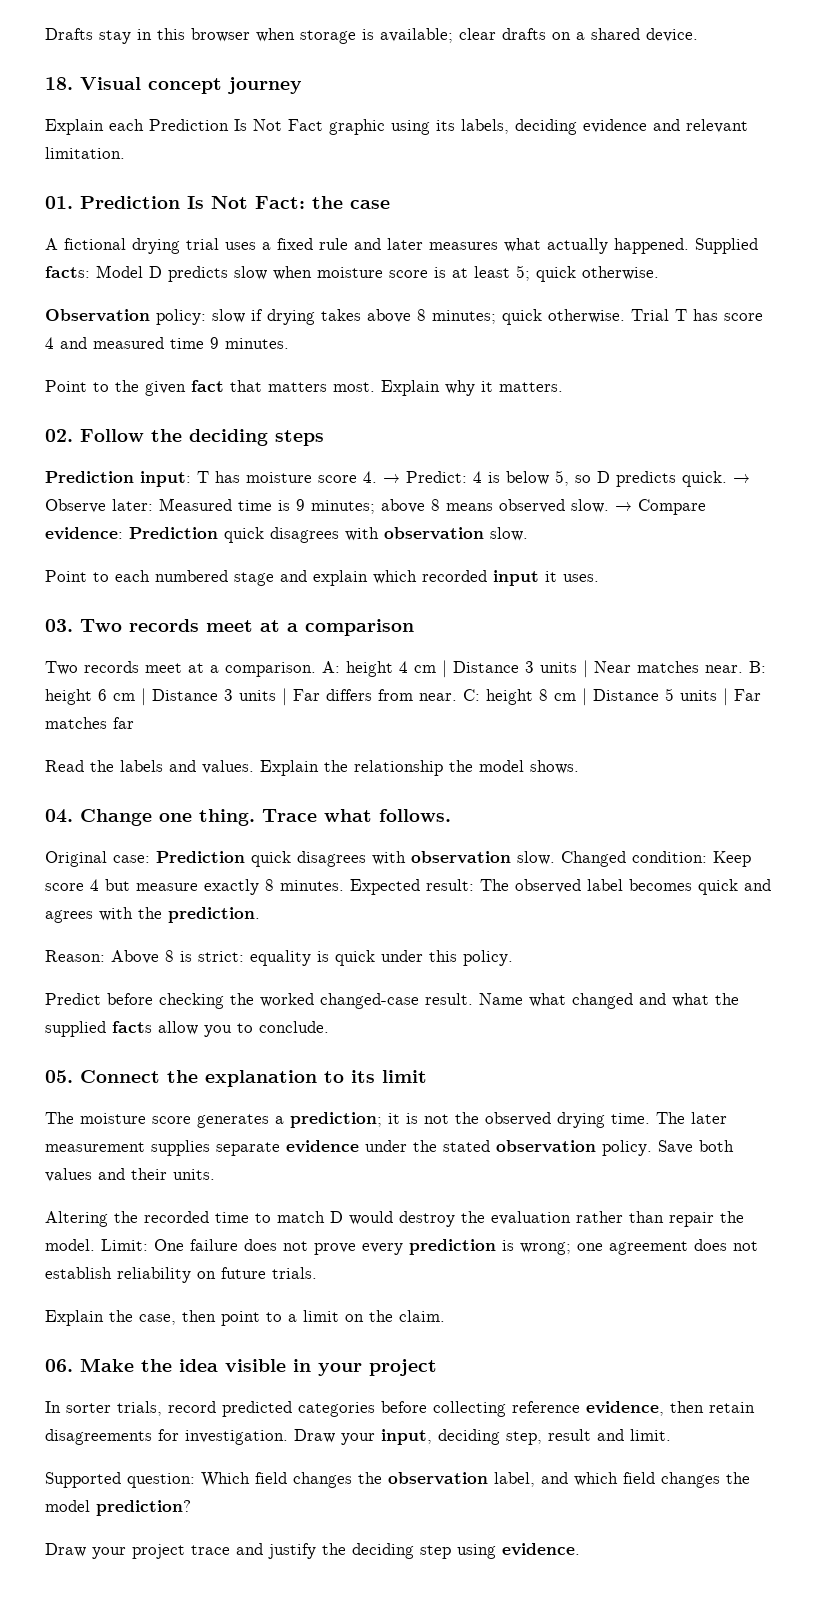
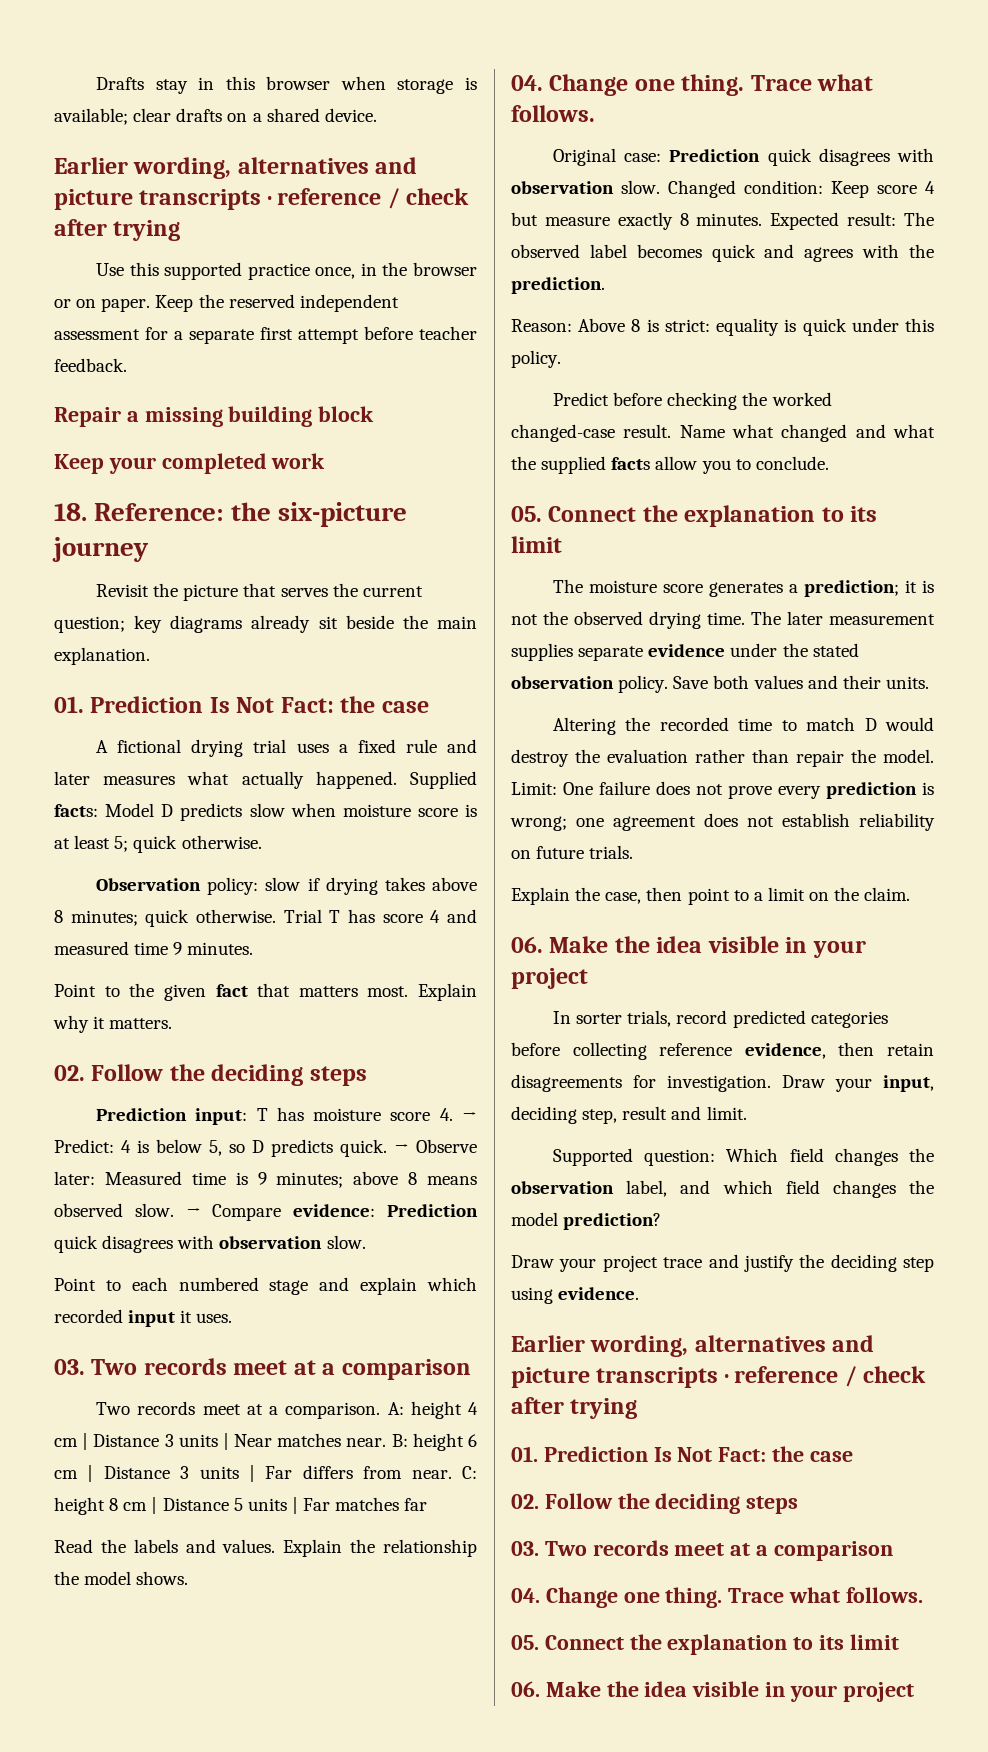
  Drafts stay in this browser when storage is available; clear drafts on a shared device.
- 18. Visual concept journey
- Explain each Prediction Is Not Fact graphic using its labels, deciding evidence and relevant limitation.
+ Earlier wording, alternatives and picture transcripts · reference / check after trying
+ Use this supported practice once, in the browser or on paper. Keep the reserved independent assessment for a separate first attempt before teacher feedback.
+ Repair a missing building block
+ Keep your completed work
+ 18. Reference: the six-picture journey
+ Revisit the picture that serves the current question; key diagrams already sit beside the main explanation.
  Draw your project trace and justify the deciding step using evidence.
+ Earlier wording, alternatives and picture transcripts · reference / check after trying
+ 01. Prediction Is Not Fact: the case
+ 02. Follow the deciding steps
+ 03. Two records meet at a comparison
+ 04. Change one thing. Trace what follows.
+ 05. Connect the explanation to its limit
+ 06. Make the idea visible in your project

